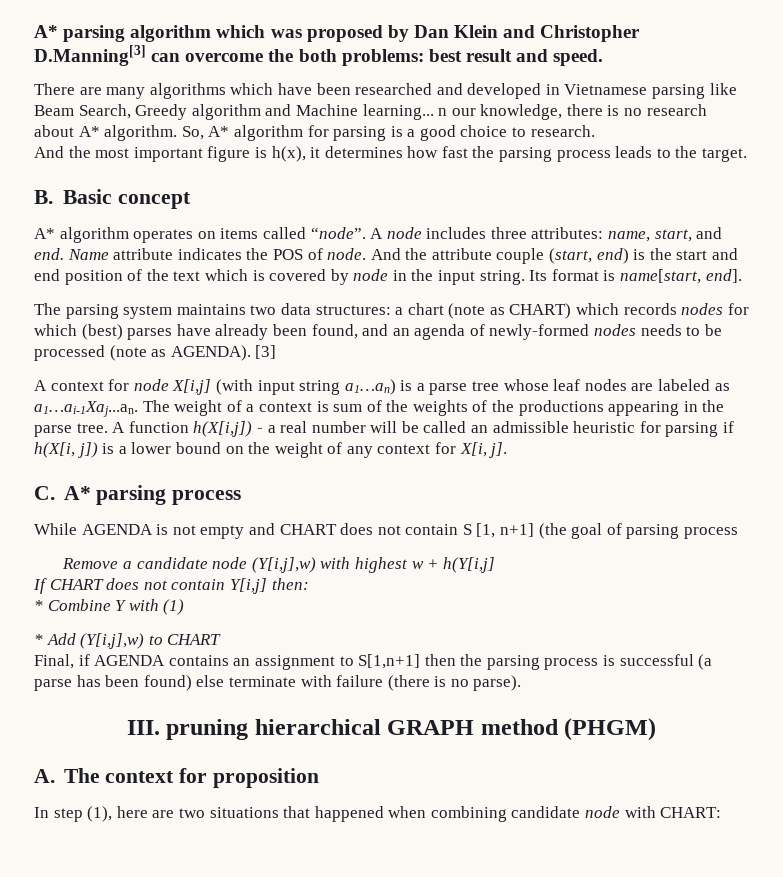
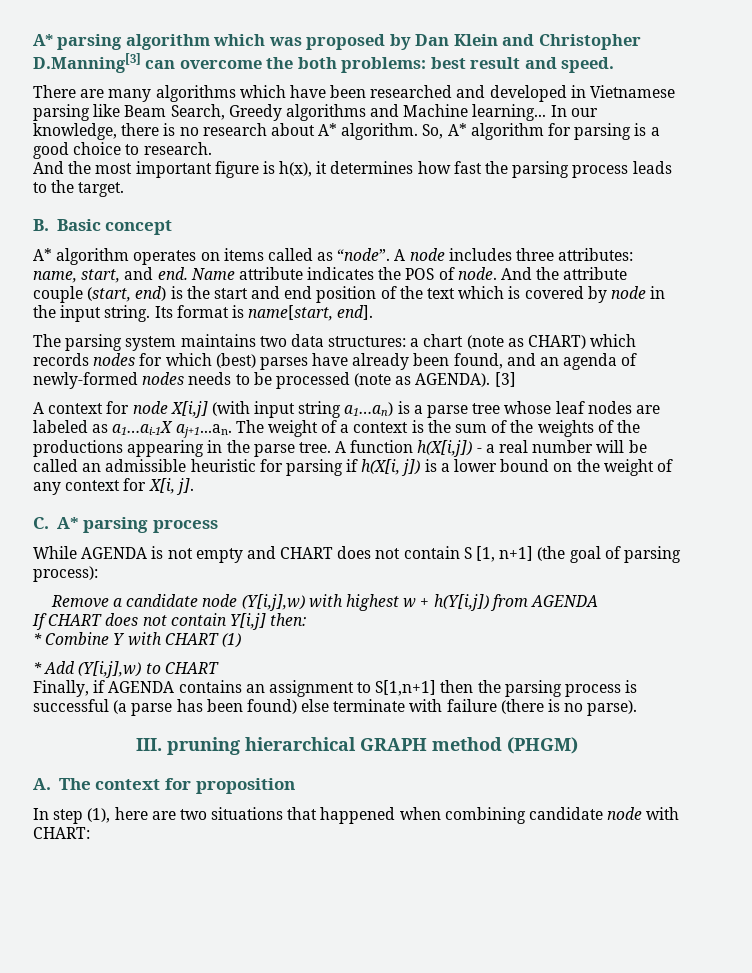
- There are many algorithms which have been researched and developed in Vietnamese parsing like Beam Search, Greedy algorithm and Machine learning... n our knowledge, there is no research about A* algorithm.
+ There are many algorithms which have been researched and developed in Vietnamese parsing like Beam Search, Greedy algorithms and Machine learning... In our knowledge, there is no research about A* algorithm.
- A* algorithm operates on items called “node”.
+ A* algorithm operates on items called as “node”.
- A context for node X[i,j] (with input string a1…an) is a parse tree whose leaf nodes are labeled as a1…ai-1Xaj...an. The weight of a context is sum of the weights of the productions appearing in the parse tree.
+ A context for node X[i,j] (with input string a1…an) is a parse tree whose leaf nodes are labeled as a1…ai-1X aj+1...an. The weight of a context is the sum of the weights of the productions appearing in the parse tree.
- While AGENDA is not empty and CHART does not contain S [1, n+1] (the goal of parsing process
+ While AGENDA is not empty and CHART does not contain S [1, n+1] (the goal of parsing process):
- Remove a candidate node (Y[i,j],w) with highest w + h(Y[i,j]
+ Remove a candidate node (Y[i,j],w) with highest w + h(Y[i,j]) from AGENDA
- * Combine Y with (1)
+ * Combine Y with CHART (1)
- Final, if AGENDA contains an assignment to S[1,n+1] then the parsing process is successful (a parse has been found) else terminate with failure (there is no parse).
+ Finally, if AGENDA contains an assignment to S[1,n+1] then the parsing process is successful (a parse has been found) else terminate with failure (there is no parse).

